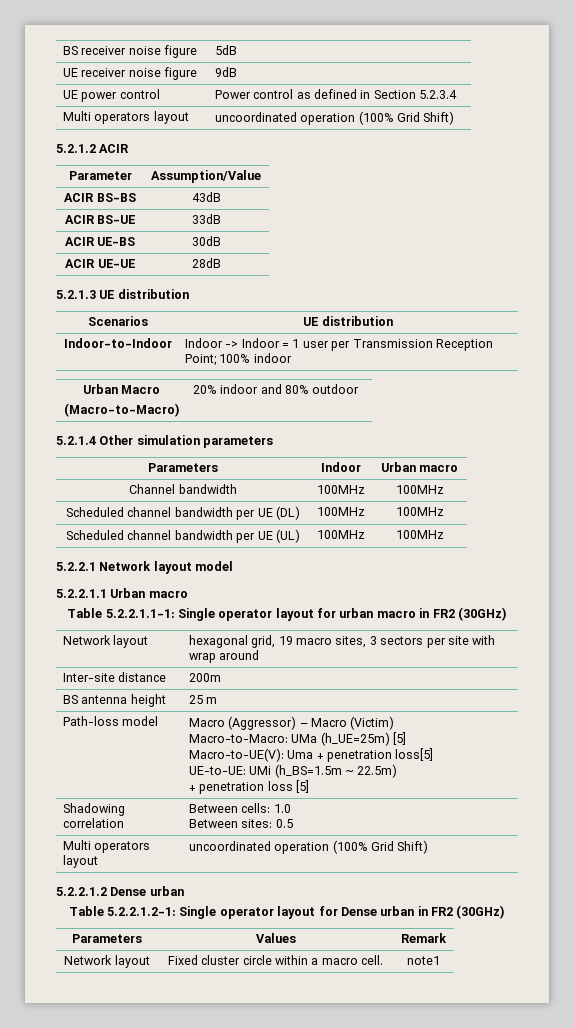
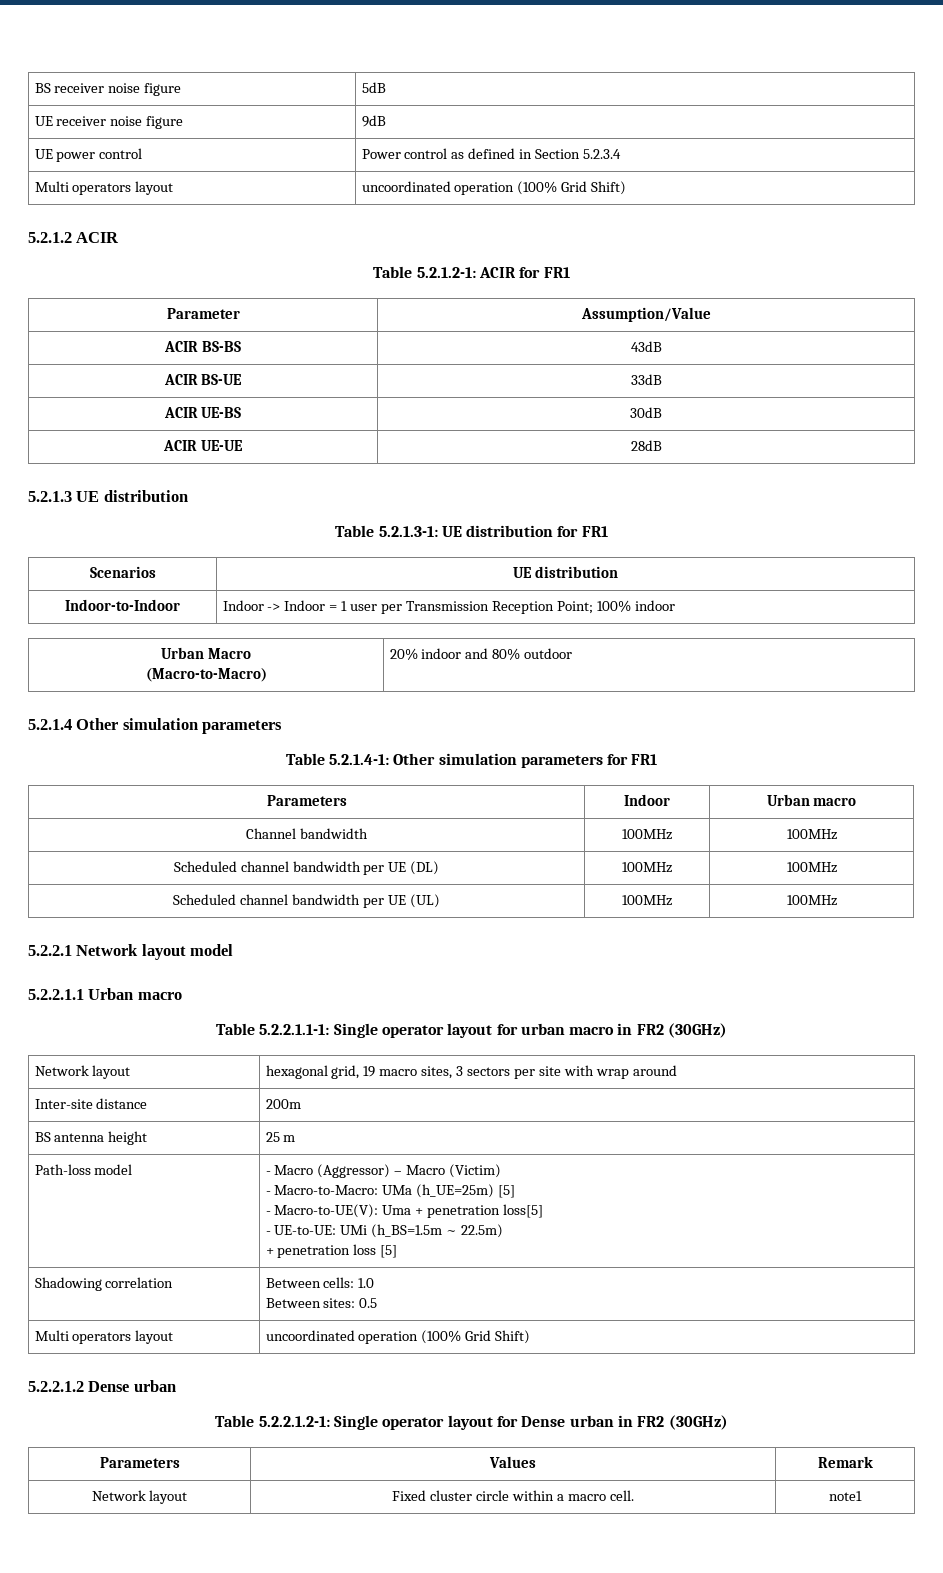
+ Table 5.2.1.2-1: ACIR for FR1
+ Table 5.2.1.3-1: UE distribution for FR1
+ Table 5.2.1.4-1: Other simulation parameters for FR1
- Path-loss model | Macro (Aggressor) – Macro (Victim)
- Macro-to-Macro: UMa (h_UE=25m) [5]
- Macro-to-UE(V): Uma + penetration loss[5]
- UE-to-UE: UMi (h_BS=1.5m ~ 22.5m)
+ Path-loss model | - Macro (Aggressor) – Macro (Victim)
+ - Macro-to-Macro: UMa (h_UE=25m) [5]
+ - Macro-to-UE(V): Uma + penetration loss[5]
+ - UE-to-UE: UMi (h_BS=1.5m ~ 22.5m)

